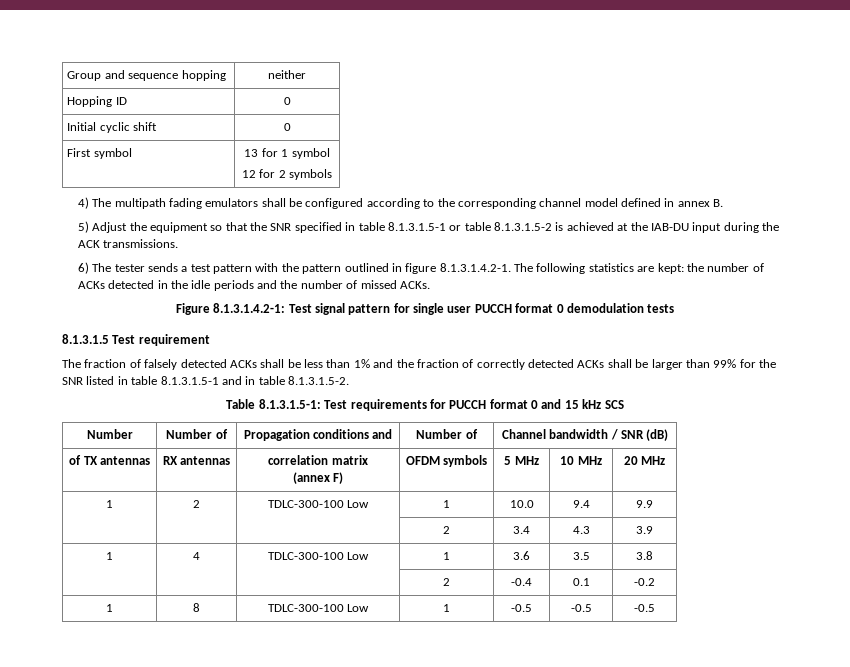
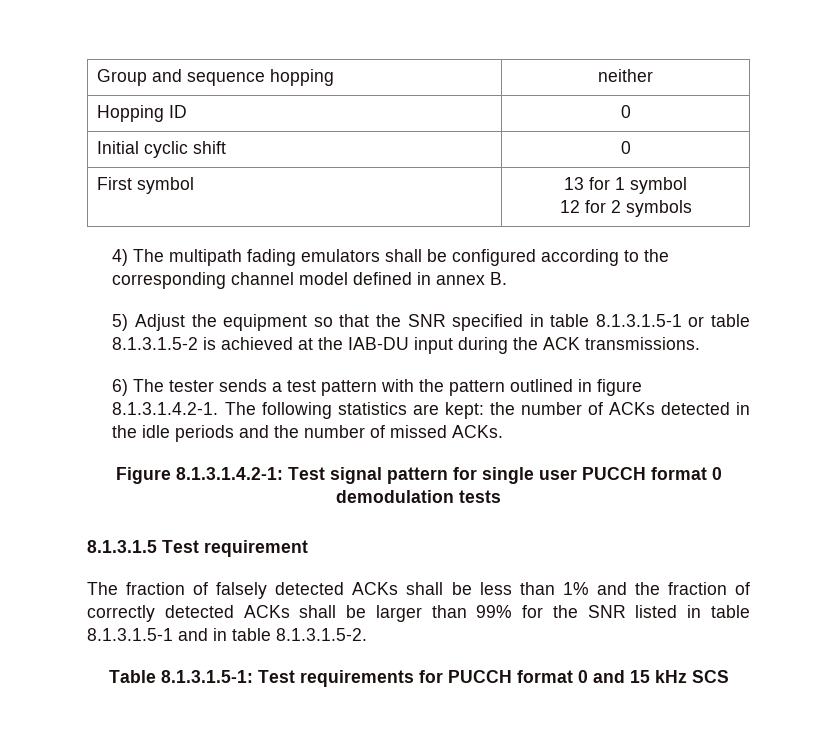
- Number | Number of | Propagation conditions and | Number of | Channel bandwidth / SNR (dB)
- of TX antennas | RX antennas | correlation matrix
- (annex F) | OFDM symbols | 5 MHz | 10 MHz | 20 MHz
- 1 | 2 | TDLC-300-100 Low | 1 | 10.0 | 9.4 | 9.9
- | | | 2 | 3.4 | 4.3 | 3.9
- 1 | 4 | TDLC-300-100 Low | 1 | 3.6 | 3.5 | 3.8
- | | | 2 | -0.4 | 0.1 | -0.2
- 1 | 8 | TDLC-300-100 Low | 1 | -0.5 | -0.5 | -0.5

